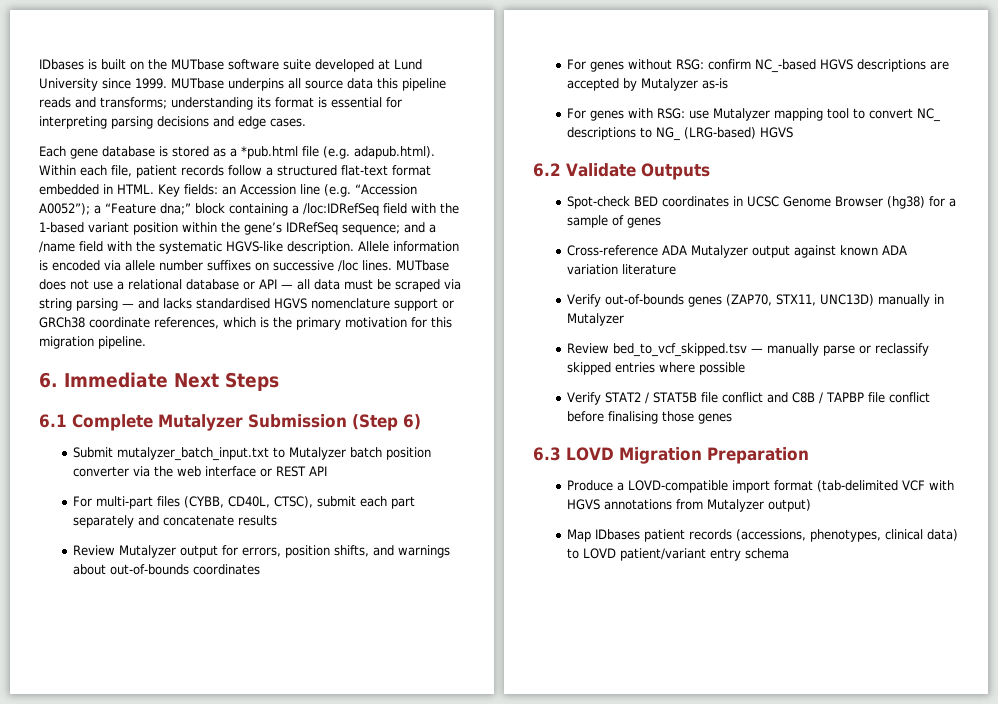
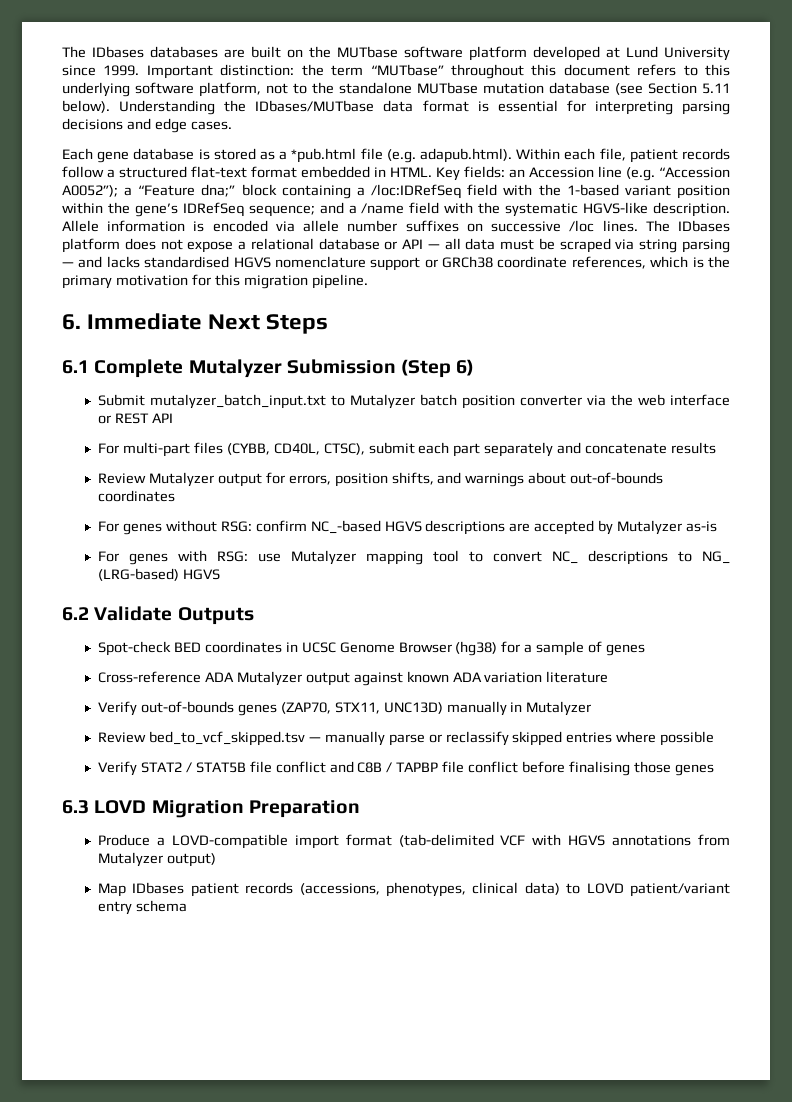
- IDbases is built on the MUTbase software suite developed at Lund University since 1999.
+ The IDbases databases are built on the MUTbase software platform developed at Lund University since 1999.
- MUTbase underpins all source data this pipeline reads and transforms; understanding its format is essential for interpreting parsing decisions and edge cases.
+ Important distinction: the term “MUTbase” throughout this document refers to this underlying software platform, not to the standalone MUTbase mutation database (see Section 5.11 below). Understanding the IDbases/MUTbase data format is essential for interpreting parsing decisions and edge cases.
- MUTbase does not use a relational database or API — all data must be scraped via string parsing — and lacks standardised HGVS nomenclature support or GRCh38 coordinate references, which is the primary motivation for this migration pipeline.
+ The IDbases platform does not expose a relational database or API — all data must be scraped via string parsing — and lacks standardised HGVS nomenclature support or GRCh38 coordinate references, which is the primary motivation for this migration pipeline.

